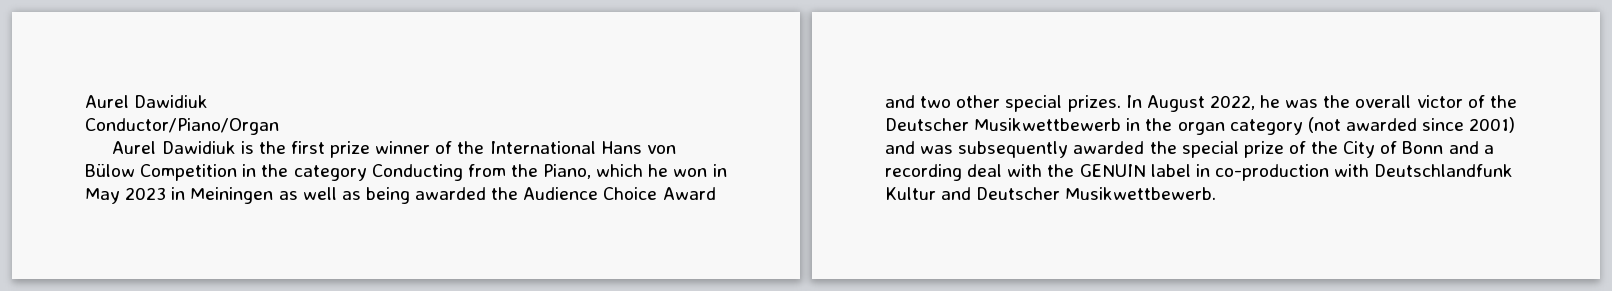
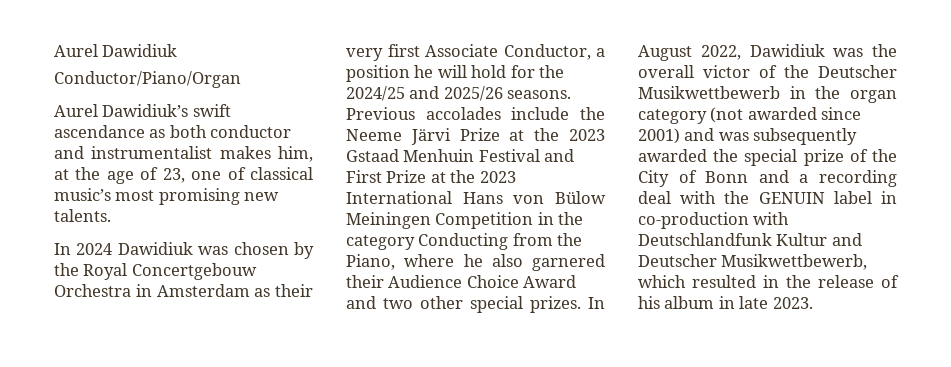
- Aurel Dawidiuk is the first prize winner of the International Hans von Bülow Competition in the category Conducting from the Piano, which he won in May 2023 in Meiningen as well as being awarded the Audience Choice Award and two other special prizes.
+ Aurel Dawidiuk’s swift ascendance as both conductor and instrumentalist makes him, at the age of 23, one of classical music’s most promising new talents.
+ In 2024 Dawidiuk was chosen by the Royal Concertgebouw Orchestra in Amsterdam as their very first Associate Conductor, a position he will hold for the 2024/25 and 2025/26 seasons. Previous accolades include the Neeme Järvi Prize at the 2023 Gstaad Menhuin Festival and First Prize at the 2023 International Hans von Bülow Meiningen Competition in the category Conducting from the Piano, where he also garnered their Audience Choice Award and two other special prizes.
- In August 2022, he was the overall victor of the Deutscher Musikwettbewerb in the organ category (not awarded since 2001) and was subsequently awarded the special prize of the City of Bonn and a recording deal with the GENUIN label in co-production with Deutschlandfunk Kultur and Deutscher Musikwettbewerb.
+ In August 2022, Dawidiuk was the overall victor of the Deutscher Musikwettbewerb in the organ category (not awarded since 2001) and was subsequently awarded the special prize of the City of Bonn and a recording deal with the GENUIN label in co-production with Deutschlandfunk Kultur and Deutscher Musikwettbewerb, which resulted in the release of his album in late 2023.

